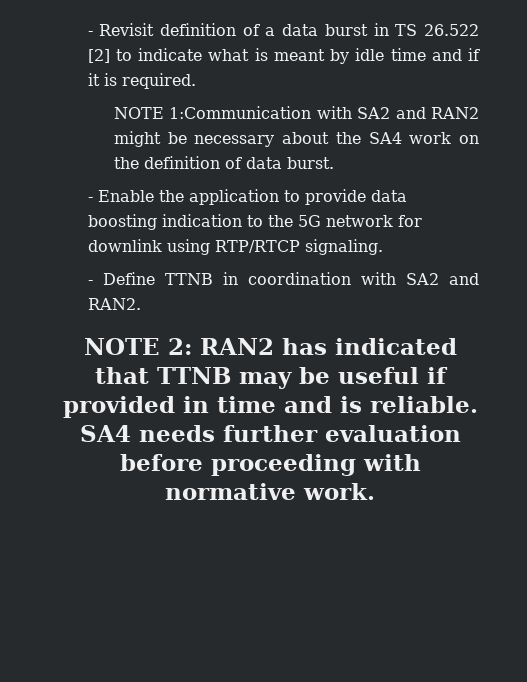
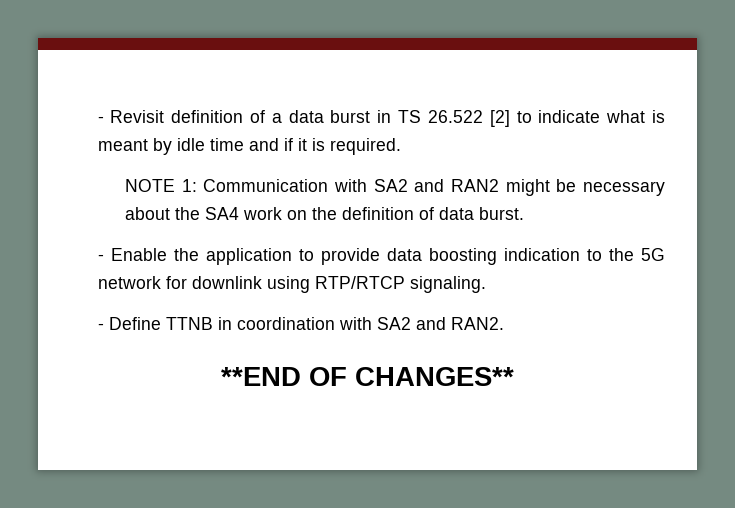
- NOTE 1:Communication with SA2 and RAN2 might be necessary about the SA4 work on the definition of data burst.
+ NOTE 1: Communication with SA2 and RAN2 might be necessary about the SA4 work on the definition of data burst.
- NOTE 2: RAN2 has indicated that TTNB may be useful if provided in time and is reliable. SA4 needs further evaluation before proceeding with normative work.
+ **END OF CHANGES**

